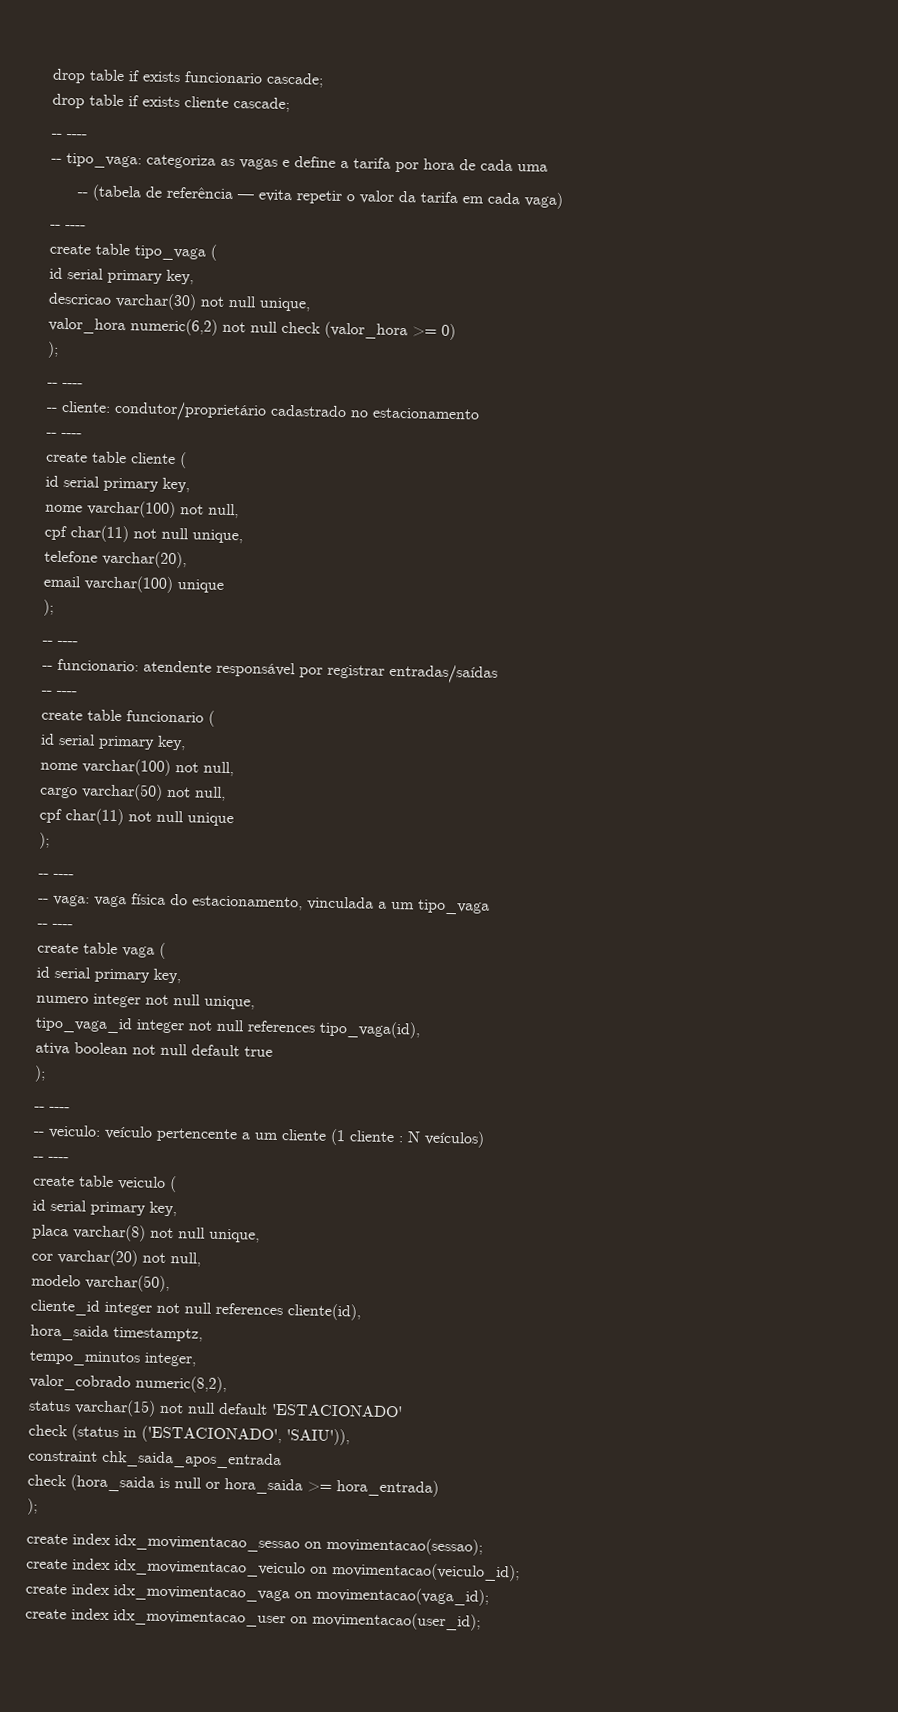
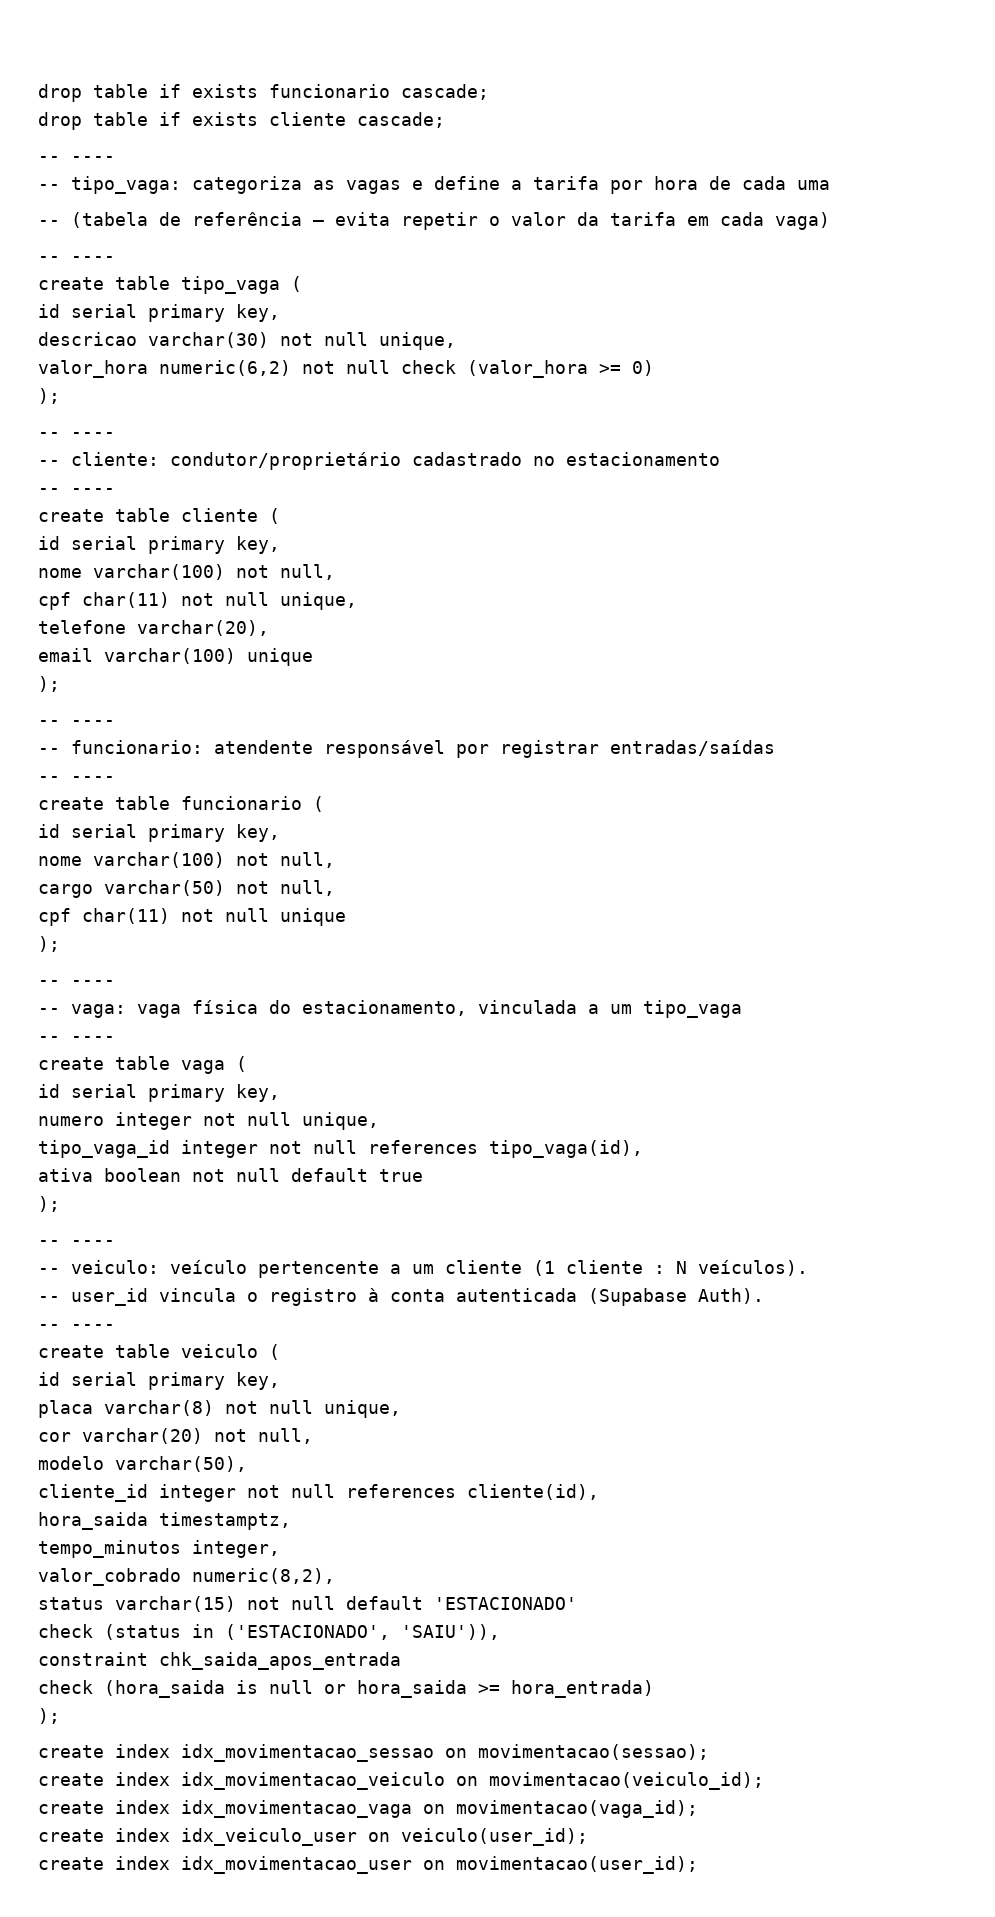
- -- veiculo: veículo pertencente a um cliente (1 cliente : N veículos)
+ -- veiculo: veículo pertencente a um cliente (1 cliente : N veículos).
+ -- user_id vincula o registro à conta autenticada (Supabase Auth).
+ create index idx_veiculo_user on veiculo(user_id);

